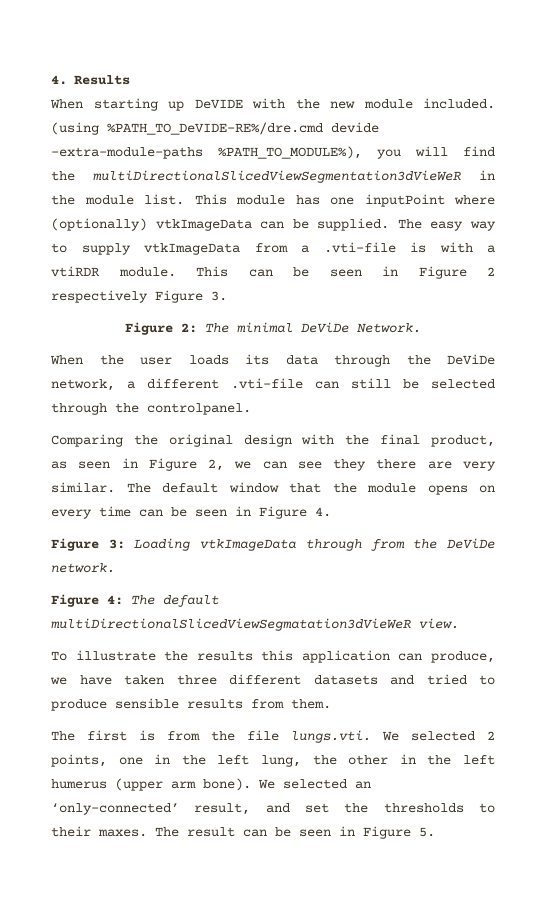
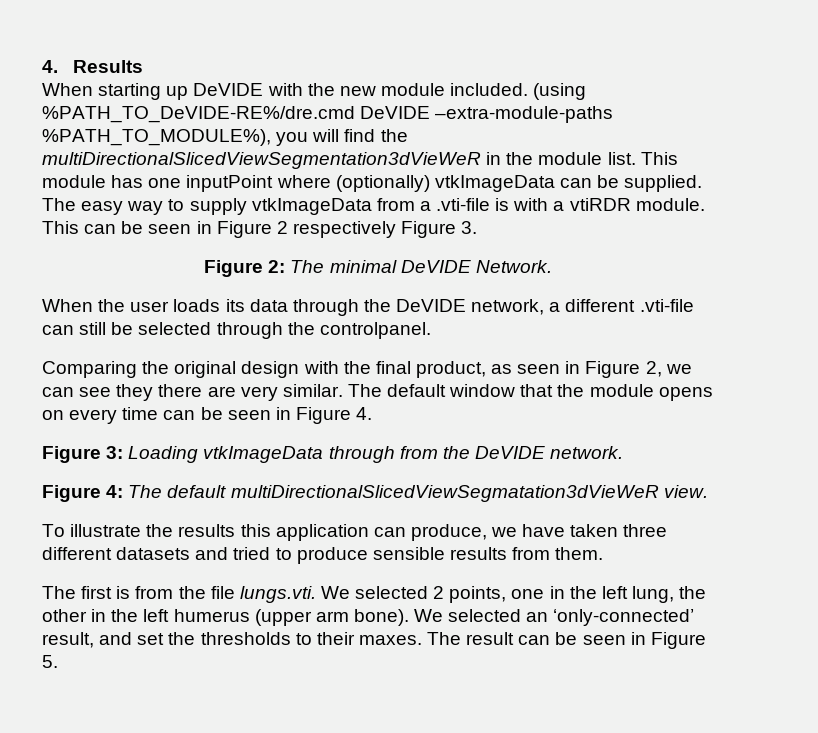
- (using %PATH_TO_DeVIDE-RE%/dre.cmd devide –extra-module-paths %PATH_TO_MODULE%), you will find the multiDirectionalSlicedViewSegmentation3dVieWeR in the module list.
+ (using %PATH_TO_DeVIDE-RE%/dre.cmd DeVIDE –extra-module-paths %PATH_TO_MODULE%), you will find the multiDirectionalSlicedViewSegmentation3dVieWeR in the module list.
- Figure 2: The minimal DeViDe Network.
+ Figure 2: The minimal DeVIDE Network.
- When the user loads its data through the DeViDe network, a different .vti-file can still be selected through the controlpanel.
+ When the user loads its data through the DeVIDE network, a different .vti-file can still be selected through the controlpanel.
- Figure 3: Loading vtkImageData through from the DeViDe network.
+ Figure 3: Loading vtkImageData through from the DeVIDE network.

